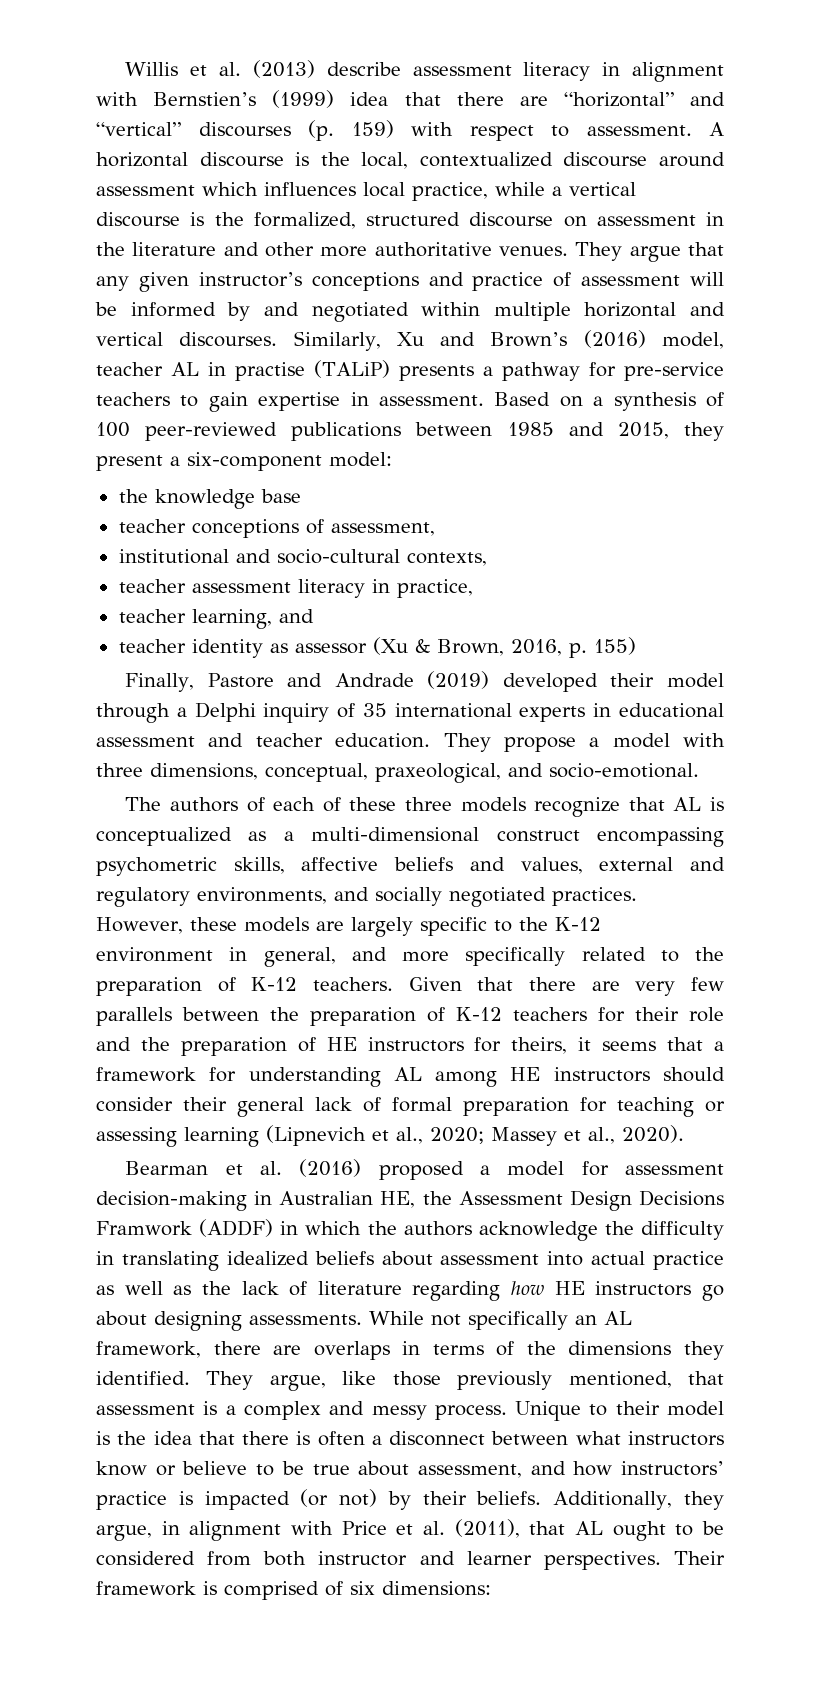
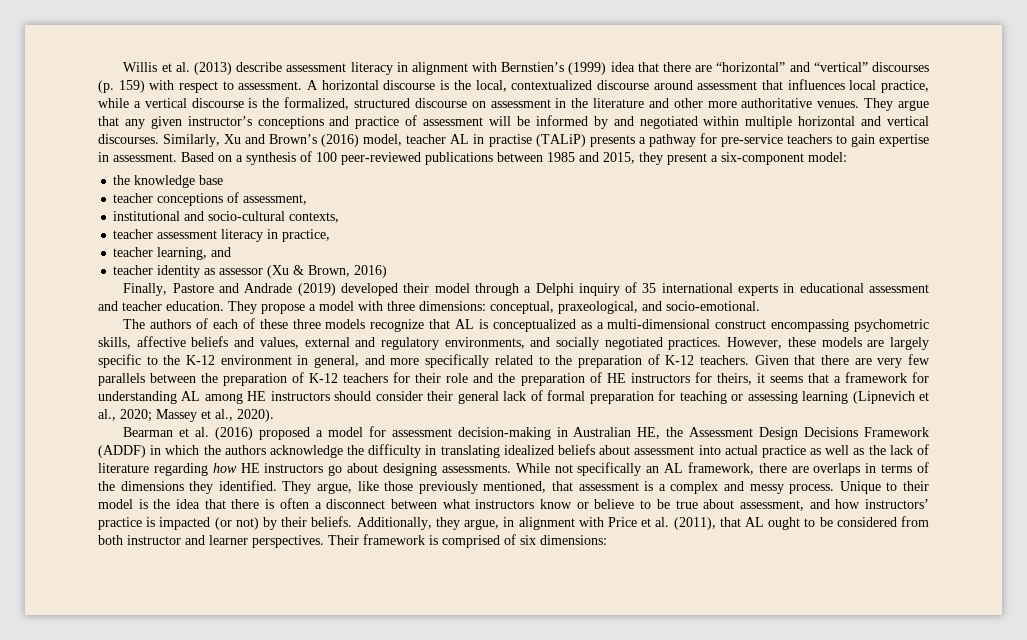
- A horizontal discourse is the local, contextualized discourse around assessment which influences local practice, while a vertical discourse is the formalized, structured discourse on assessment in the literature and other more authoritative venues.
+ A horizontal discourse is the local, contextualized discourse around assessment that influences local practice, while a vertical discourse is the formalized, structured discourse on assessment in the literature and other more authoritative venues.
- teacher identity as assessor (Xu & Brown, 2016, p. 155)
+ teacher identity as assessor (Xu & Brown, 2016)
- They propose a model with three dimensions, conceptual, praxeological, and socio-emotional.
+ They propose a model with three dimensions: conceptual, praxeological, and socio-emotional.
- Bearman et al. (2016) proposed a model for assessment decision-making in Australian HE, the Assessment Design Decisions Framwork (ADDF) in which the authors acknowledge the difficulty in translating idealized beliefs about assessment into actual practice as well as the lack of literature regarding how HE instructors go about designing assessments.
+ Bearman et al. (2016) proposed a model for assessment decision-making in Australian HE, the Assessment Design Decisions Framework (ADDF) in which the authors acknowledge the difficulty in translating idealized beliefs about assessment into actual practice as well as the lack of literature regarding how HE instructors go about designing assessments.

